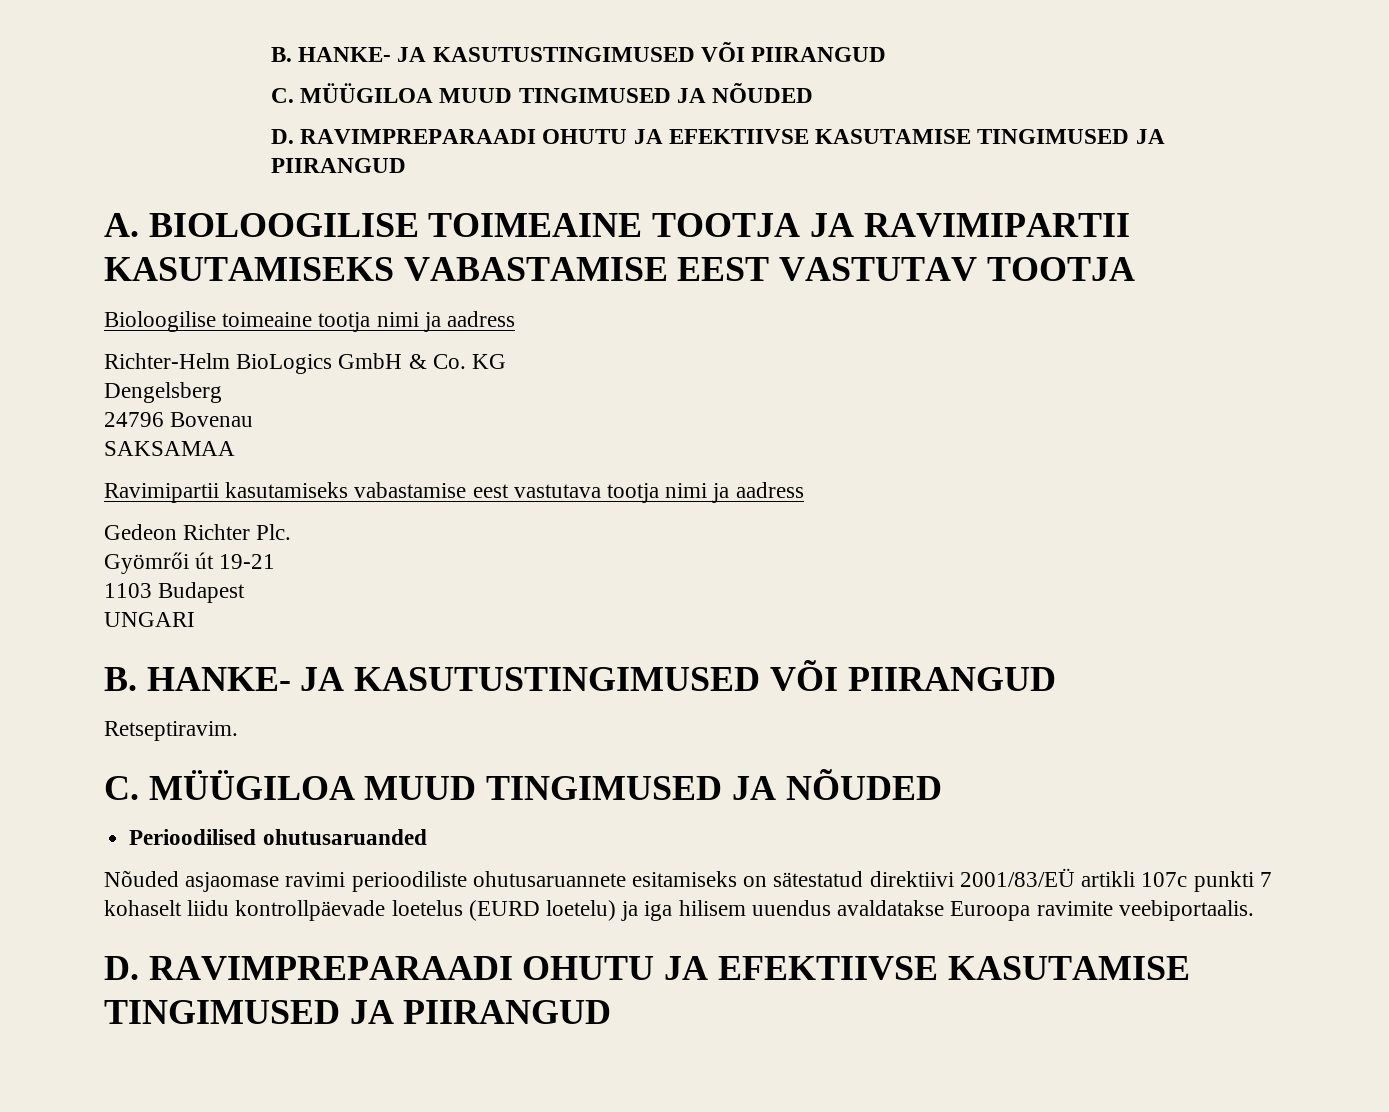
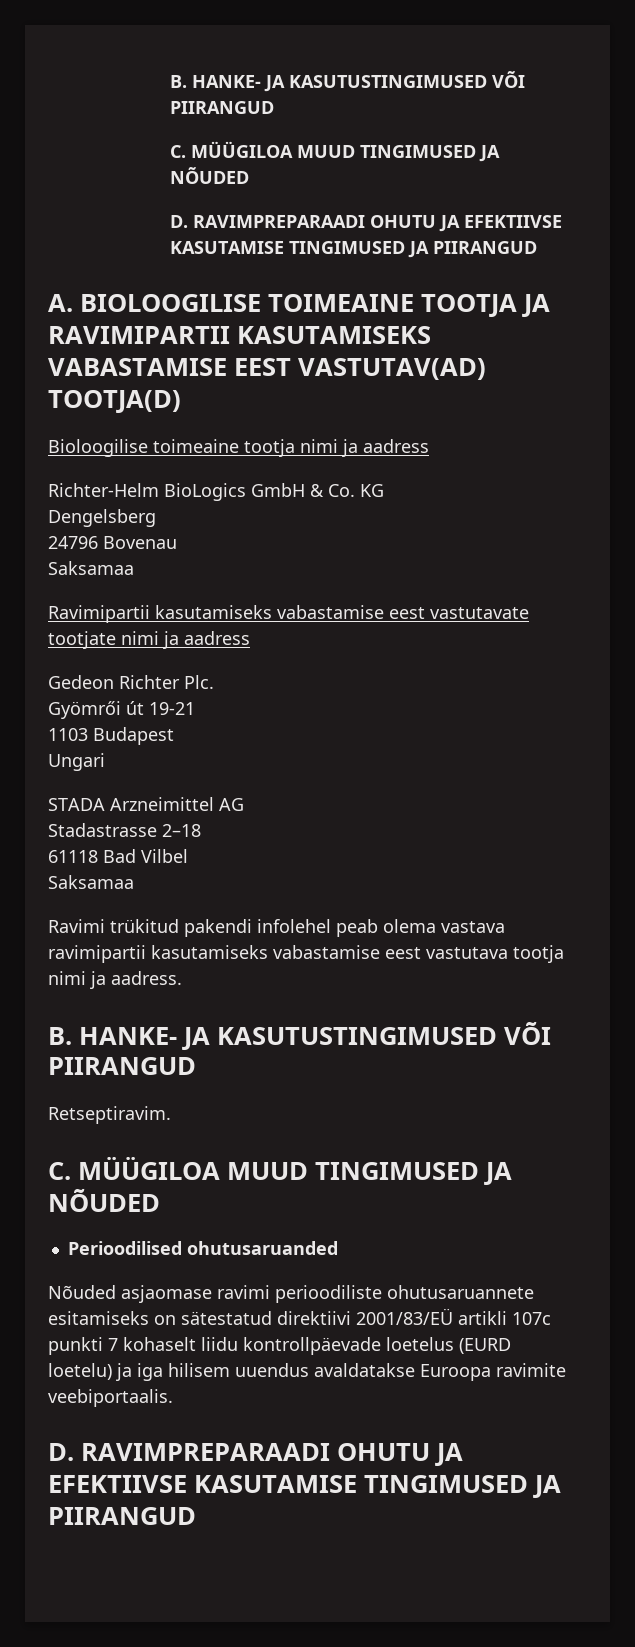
- A. BIOLOOGILISE TOIMEAINE TOOTJA JA RAVIMIPARTII KASUTAMISEKS VABASTAMISE EEST VASTUTAV TOOTJA
+ A. BIOLOOGILISE TOIMEAINE TOOTJA JA RAVIMIPARTII KASUTAMISEKS VABASTAMISE EEST VASTUTAV(AD) TOOTJA(D)
  24796 Bovenau
- SAKSAMAA
+ Saksamaa
- Ravimipartii kasutamiseks vabastamise eest vastutava tootja nimi ja aadress
+ Ravimipartii kasutamiseks vabastamise eest vastutavate tootjate nimi ja aadress
- UNGARI
+ Ungari
+ STADA Arzneimittel AG
+ Stadastrasse 2–18
+ 61118 Bad Vilbel
+ Saksamaa
+ Ravimi trükitud pakendi infolehel peab olema vastava ravimipartii kasutamiseks vabastamise eest vastutava tootja nimi ja aadress.

